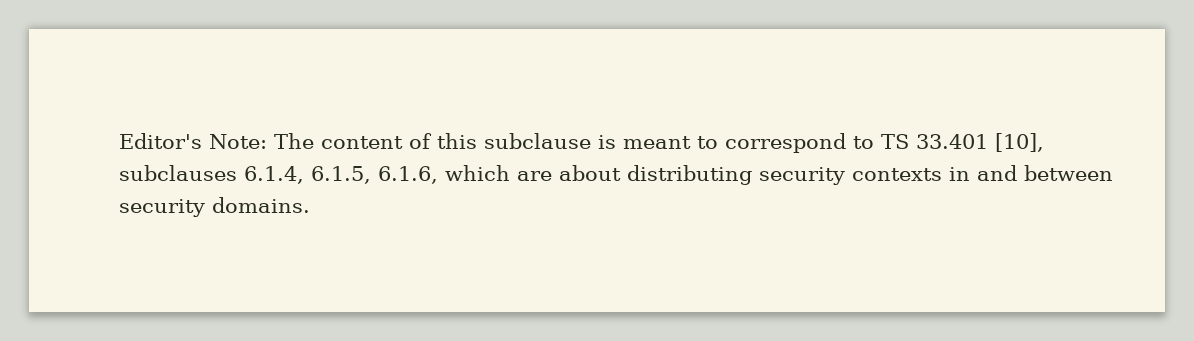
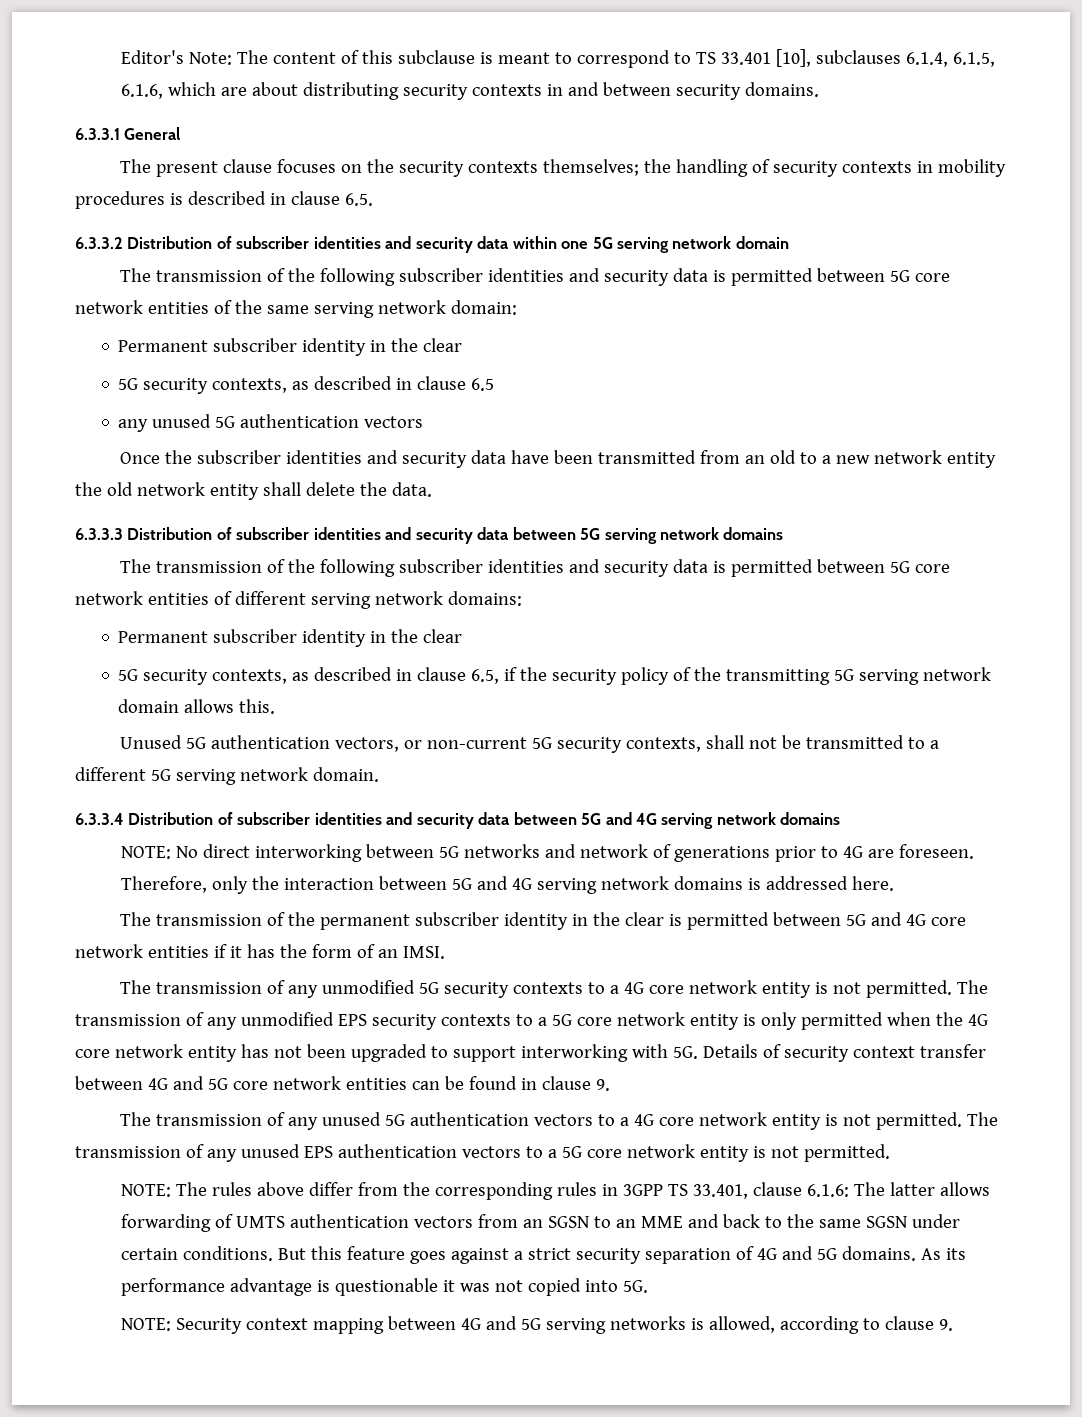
+ 6.3.3.1 General
+ The present clause focuses on the security contexts themselves; the handling of security contexts in mobility procedures is described in clause 6.5.
+ 6.3.3.2 Distribution of subscriber identities and security data within one 5G serving network domain
+ The transmission of the following subscriber identities and security data is permitted between 5G core network entities of the same serving network domain:
+ Permanent subscriber identity in the clear
+ 5G security contexts, as described in clause 6.5
+ any unused 5G authentication vectors
+ Once the subscriber identities and security data have been transmitted from an old to a new network entity the old network entity shall delete the data.
+ 6.3.3.3 Distribution of subscriber identities and security data between 5G serving network domains
+ The transmission of the following subscriber identities and security data is permitted between 5G core network entities of different serving network domains:
+ Permanent subscriber identity in the clear
+ 5G security contexts, as described in clause 6.5, if the security policy of the transmitting 5G serving network domain allows this.
+ Unused 5G authentication vectors, or non-current 5G security contexts, shall not be transmitted to a different 5G serving network domain.
+ 6.3.3.4 Distribution of subscriber identities and security data between 5G and 4G serving network domains
+ NOTE: No direct interworking between 5G networks and network of generations prior to 4G are foreseen. Therefore, only the interaction between 5G and 4G serving network domains is addressed here.
+ The transmission of the permanent subscriber identity in the clear is permitted between 5G and 4G core network entities if it has the form of an IMSI.
+ The transmission of any unmodified 5G security contexts to a 4G core network entity is not permitted. The transmission of any unmodified EPS security contexts to a 5G core network entity is only permitted when the 4G core network entity has not been upgraded to support interworking with 5G. Details of security context transfer between 4G and 5G core network entities can be found in clause 9.
+ The transmission of any unused 5G authentication vectors to a 4G core network entity is not permitted. The transmission of any unused EPS authentication vectors to a 5G core network entity is not permitted.
+ NOTE: The rules above differ from the corresponding rules in 3GPP TS 33.401, clause 6.1.6: The latter allows forwarding of UMTS authentication vectors from an SGSN to an MME and back to the same SGSN under certain conditions. But this feature goes against a strict security separation of 4G and 5G domains. As its performance advantage is questionable it was not copied into 5G.
+ NOTE: Security context mapping between 4G and 5G serving networks is allowed, according to clause 9.

